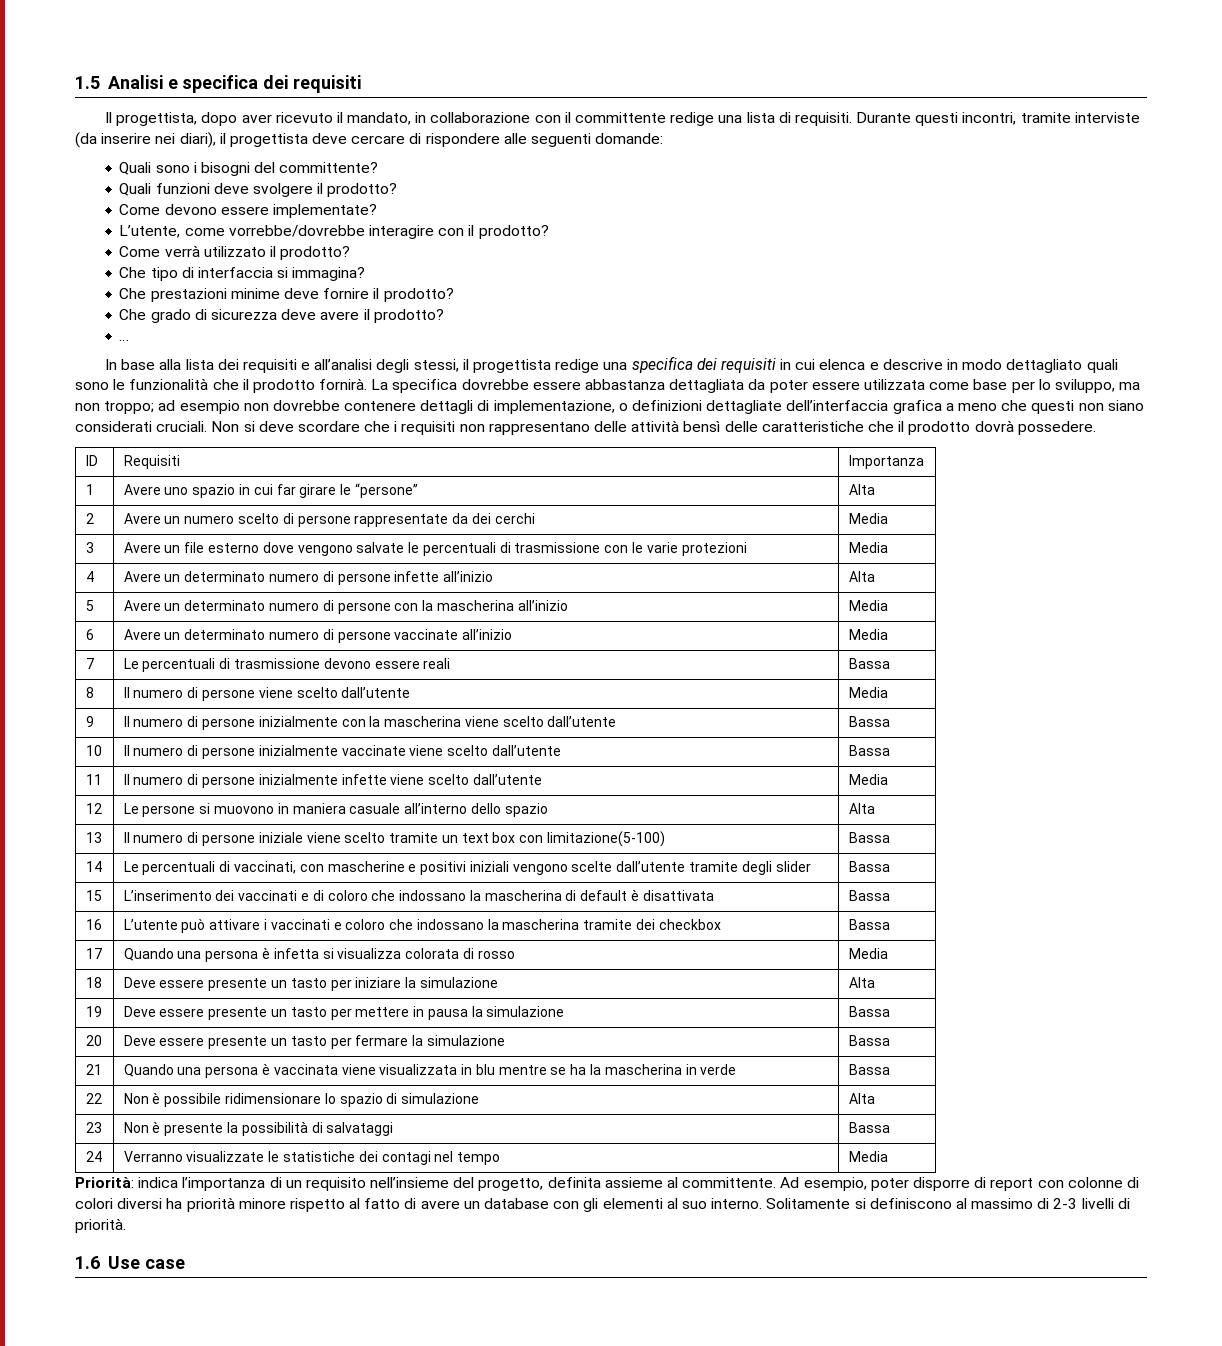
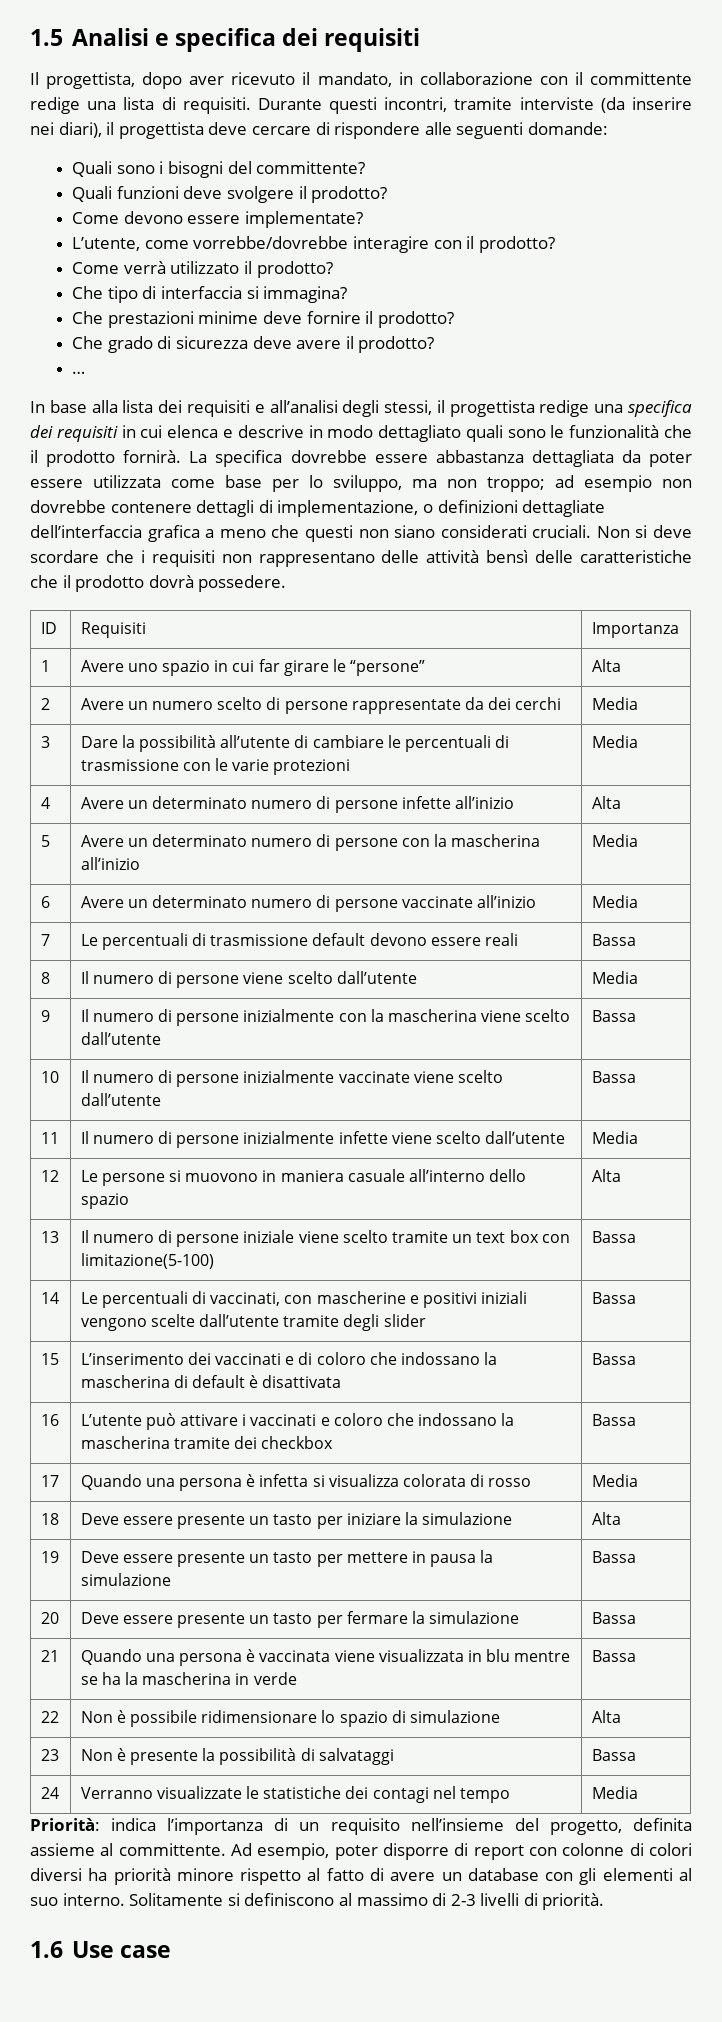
- 3 | Avere un file esterno dove vengono salvate le percentuali di trasmissione con le varie protezioni | Media
+ 3 | Dare la possibilità all’utente di cambiare le percentuali di trasmissione con le varie protezioni | Media
- 7 | Le percentuali di trasmissione devono essere reali | Bassa
+ 7 | Le percentuali di trasmissione default devono essere reali | Bassa

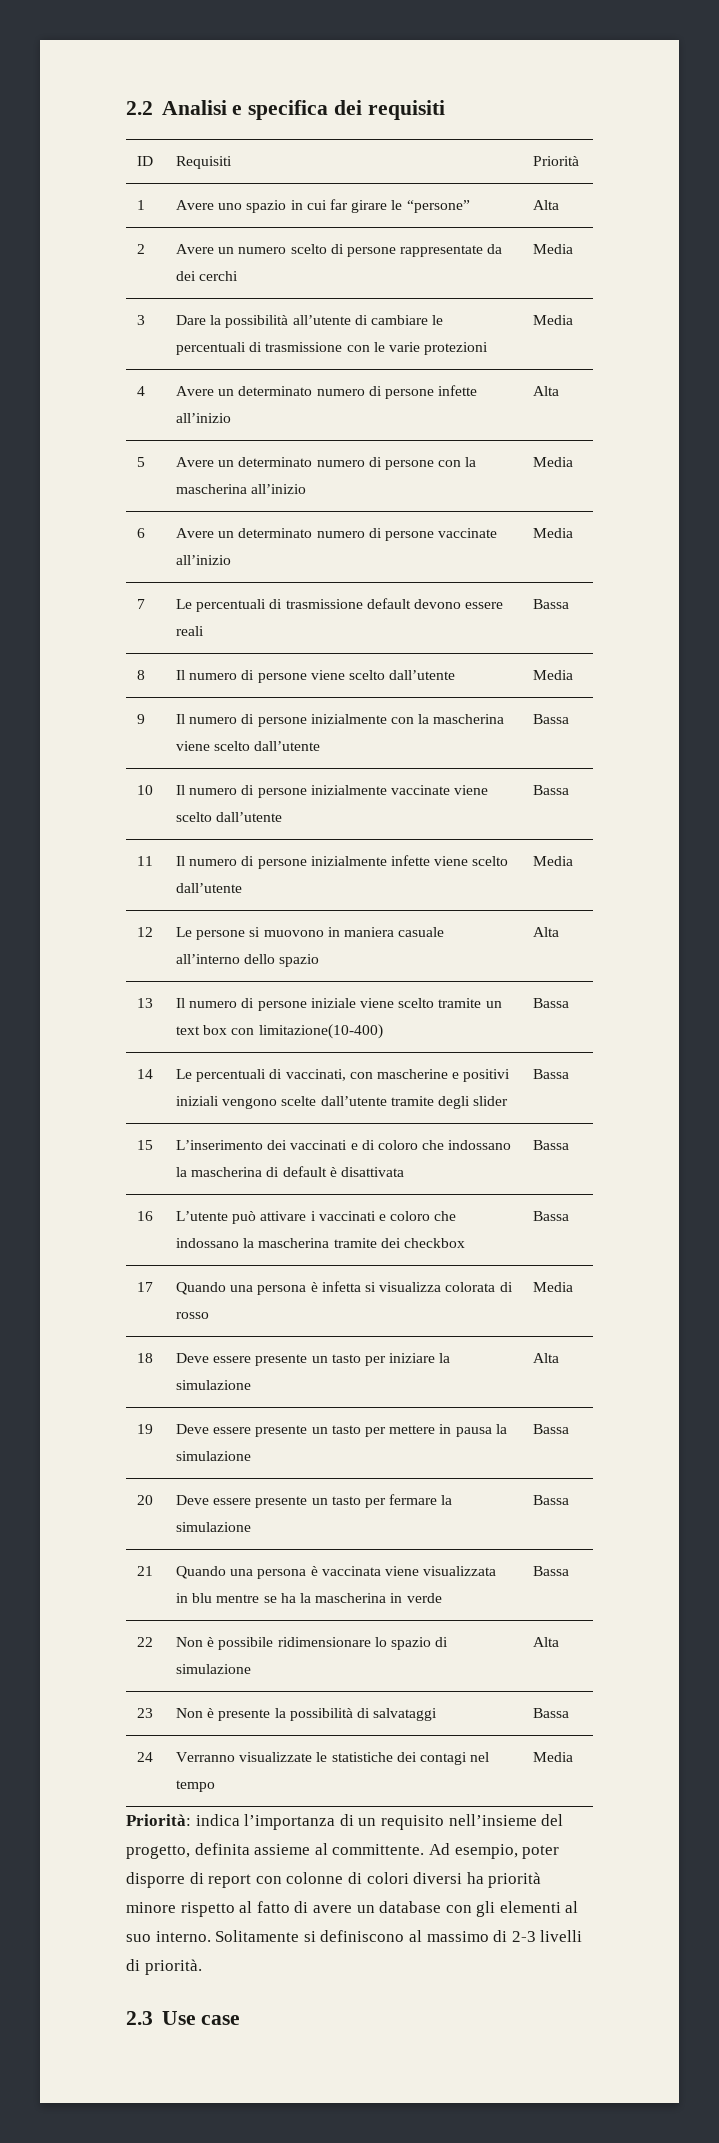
- 1.5 Analisi e specifica dei requisiti
+ 2.2 Analisi e specifica dei requisiti
- Il progettista, dopo aver ricevuto il mandato, in collaborazione con il committente redige una lista di requisiti. Durante questi incontri, tramite interviste (da inserire nei diari), il progettista deve cercare di rispondere alle seguenti domande:
- Quali sono i bisogni del committente?
- Quali funzioni deve svolgere il prodotto?
- Come devono essere implementate?
- L’utente, come vorrebbe/dovrebbe interagire con il prodotto?
- Come verrà utilizzato il prodotto?
- Che tipo di interfaccia si immagina?
- Che prestazioni minime deve fornire il prodotto?
- Che grado di sicurezza deve avere il prodotto?
- …
- In base alla lista dei requisiti e all’analisi degli stessi, il progettista redige una specifica dei requisiti in cui elenca e descrive in modo dettagliato quali sono le funzionalità che il prodotto fornirà. La specifica dovrebbe essere abbastanza dettagliata da poter essere utilizzata come base per lo sviluppo, ma non troppo; ad esempio non dovrebbe contenere dettagli di implementazione, o definizioni dettagliate dell’interfaccia grafica a meno che questi non siano considerati cruciali. Non si deve scordare che i requisiti non rappresentano delle attività bensì delle caratteristiche che il prodotto dovrà possedere.
- ID | Requisiti | Importanza
+ ID | Requisiti | Priorità
- 13 | Il numero di persone iniziale viene scelto tramite un text box con limitazione(5-100) | Bassa
+ 13 | Il numero di persone iniziale viene scelto tramite un text box con limitazione(10-400) | Bassa
- 1.6 Use case
+ 2.3 Use case

